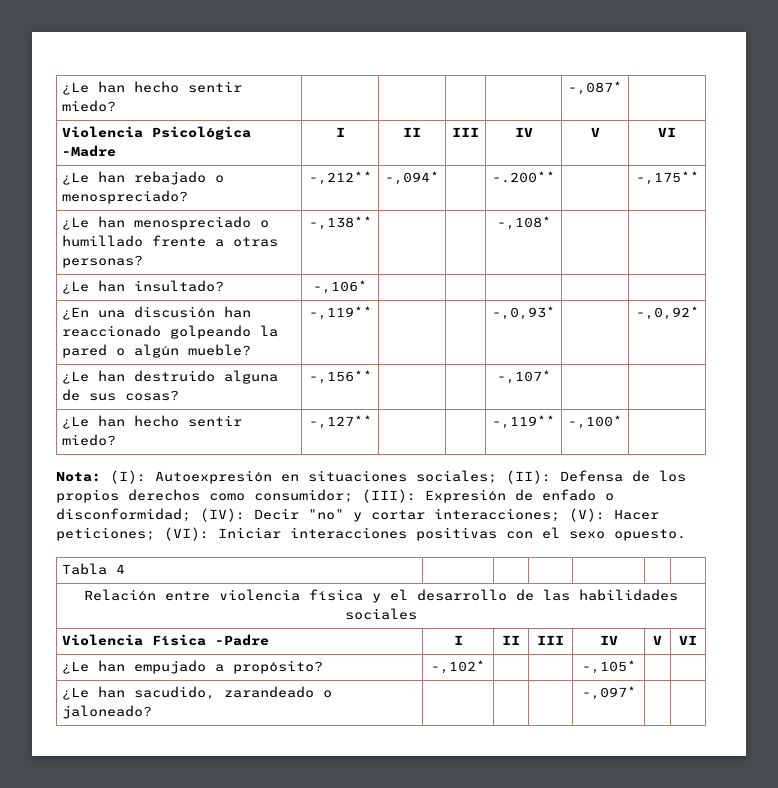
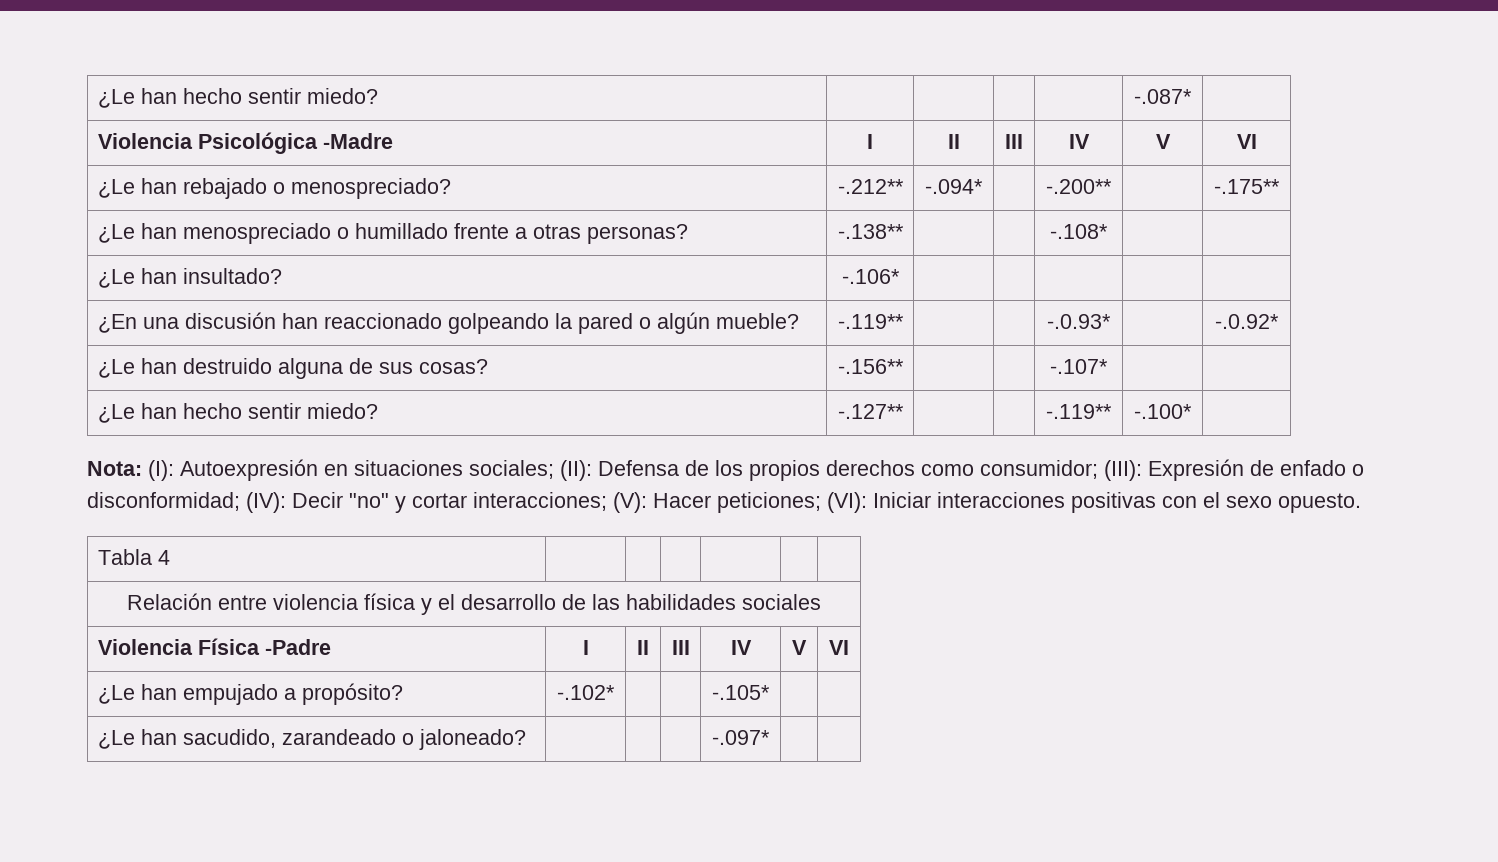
- ¿Le han hecho sentir miedo? | | | | | -,087* |
+ ¿Le han hecho sentir miedo? | | | | | -.087* |
- ¿Le han rebajado o menospreciado? | -,212** | -,094* | | -.200** | | -,175**
+ ¿Le han rebajado o menospreciado? | -.212** | -.094* | | -.200** | | -.175**
- ¿Le han menospreciado o humillado frente a otras personas? | -,138** | | | -,108* | |
+ ¿Le han menospreciado o humillado frente a otras personas? | -.138** | | | -.108* | |
- ¿Le han insultado? | -,106* | | | | |
+ ¿Le han insultado? | -.106* | | | | |
- ¿En una discusión han reaccionado golpeando la pared o algún mueble? | -,119** | | | -,0,93* | | -,0,92*
+ ¿En una discusión han reaccionado golpeando la pared o algún mueble? | -.119** | | | -.0.93* | | -.0.92*
- ¿Le han destruido alguna de sus cosas? | -,156** | | | -,107* | |
- ¿Le han hecho sentir miedo? | -,127** | | | -,119** | -,100* |
+ ¿Le han destruido alguna de sus cosas? | -.156** | | | -.107* | |
+ ¿Le han hecho sentir miedo? | -.127** | | | -.119** | -.100* |
- ¿Le han empujado a propósito? | -,102* | | | -,105* | |
+ ¿Le han empujado a propósito? | -.102* | | | -.105* | |
- ¿Le han sacudido, zarandeado o jaloneado? | | | | -,097* | |
+ ¿Le han sacudido, zarandeado o jaloneado? | | | | -.097* | |

